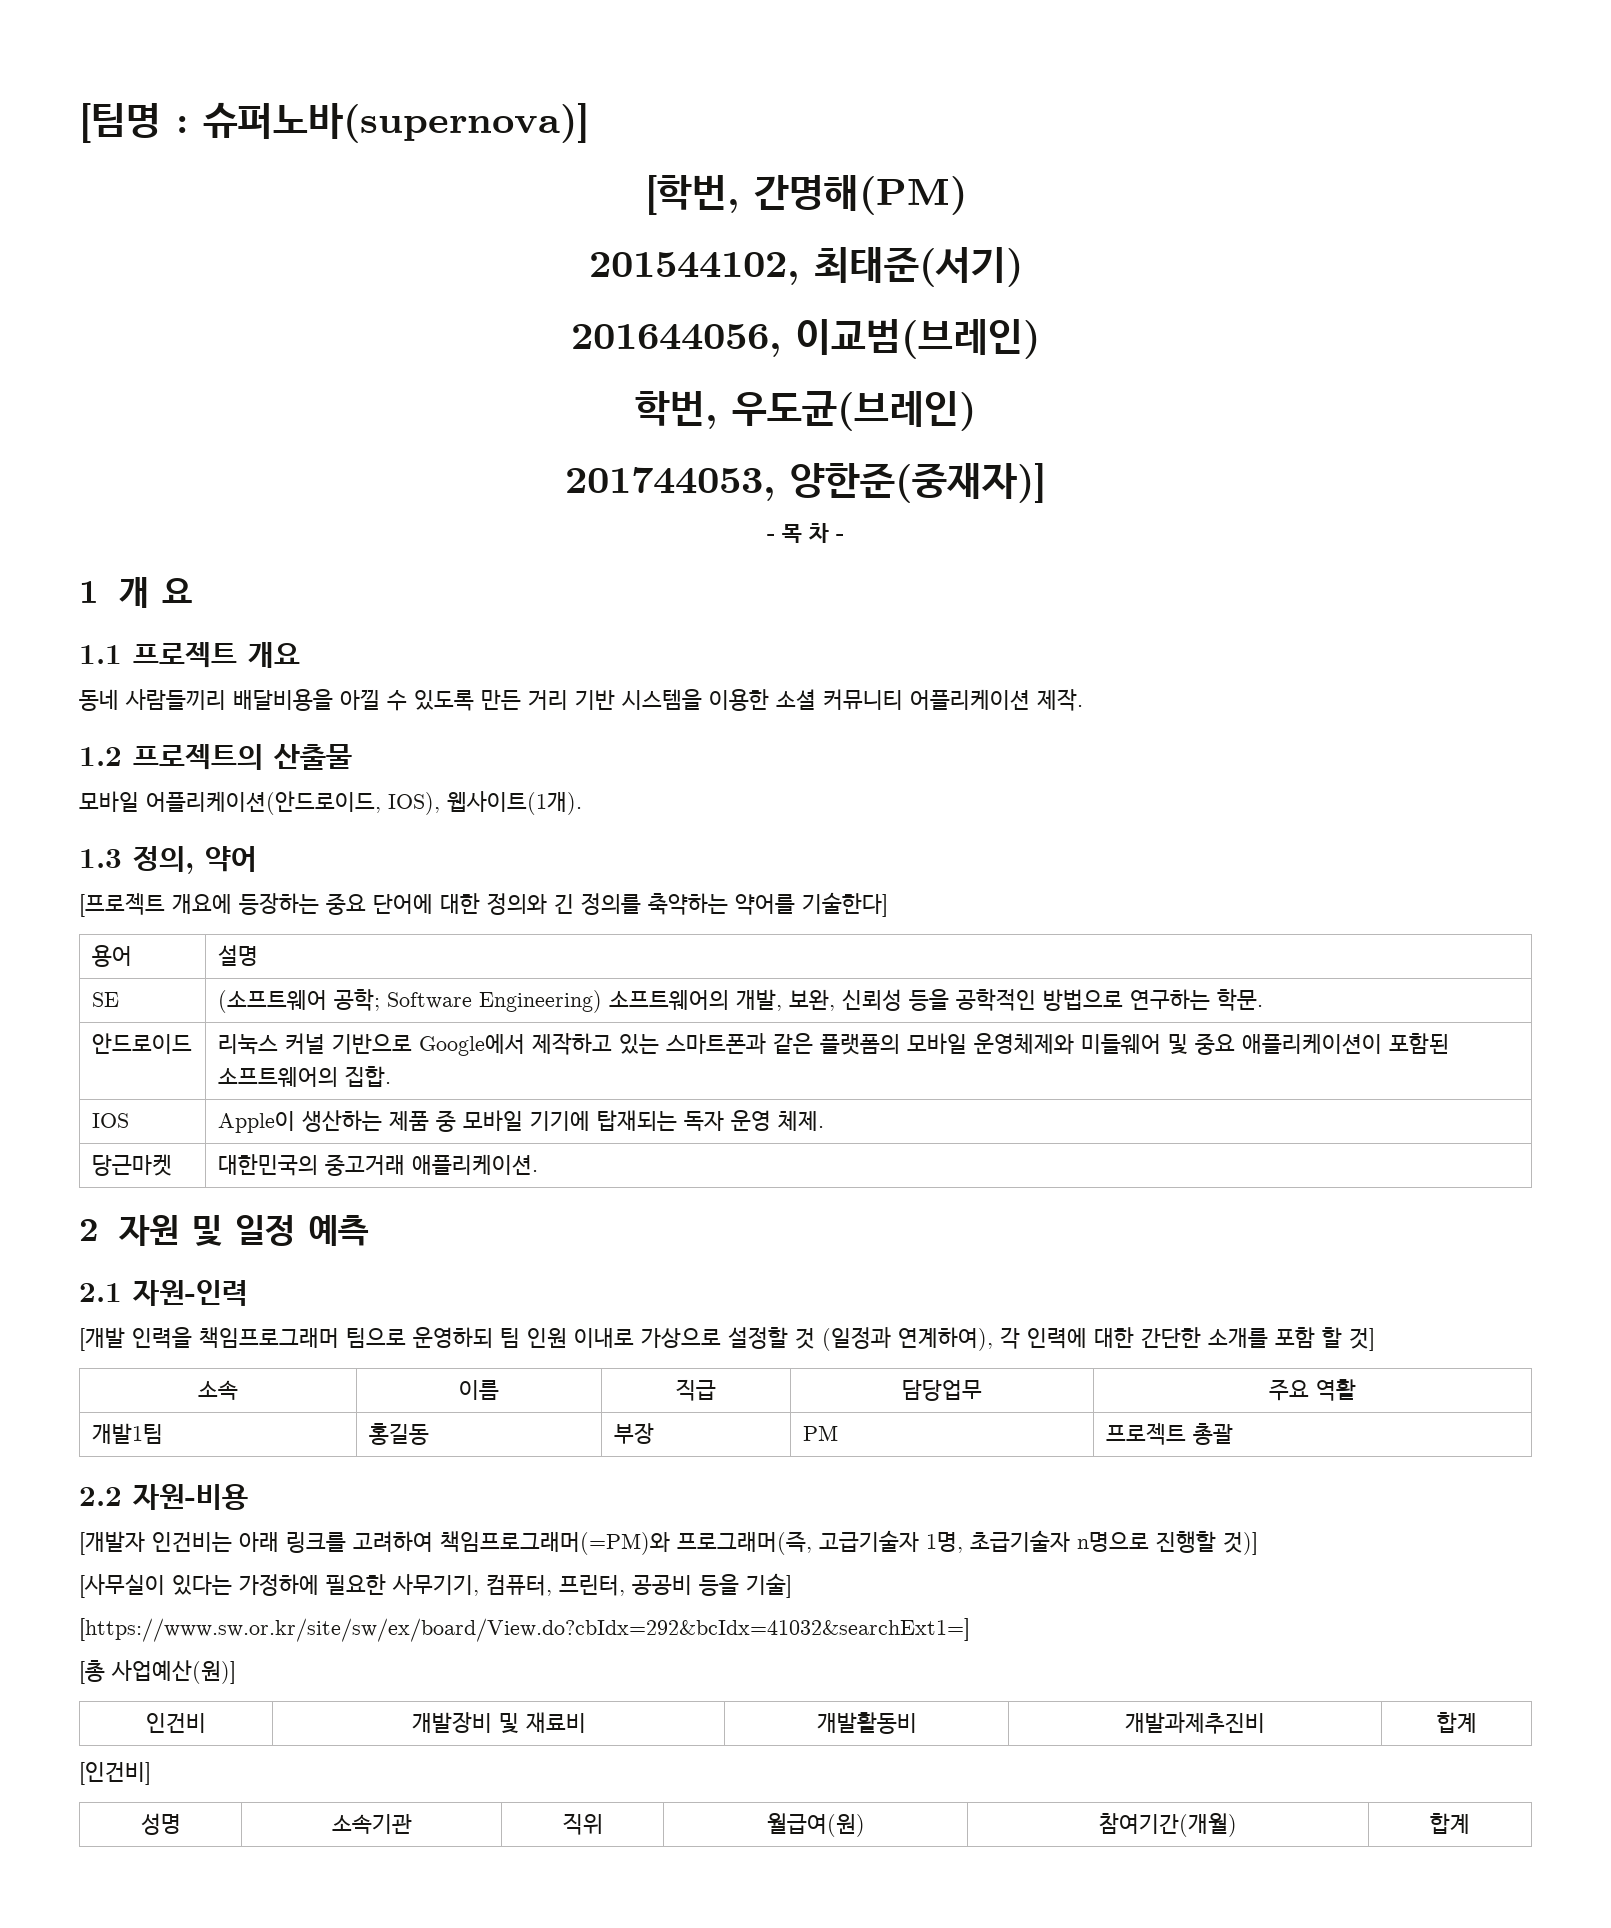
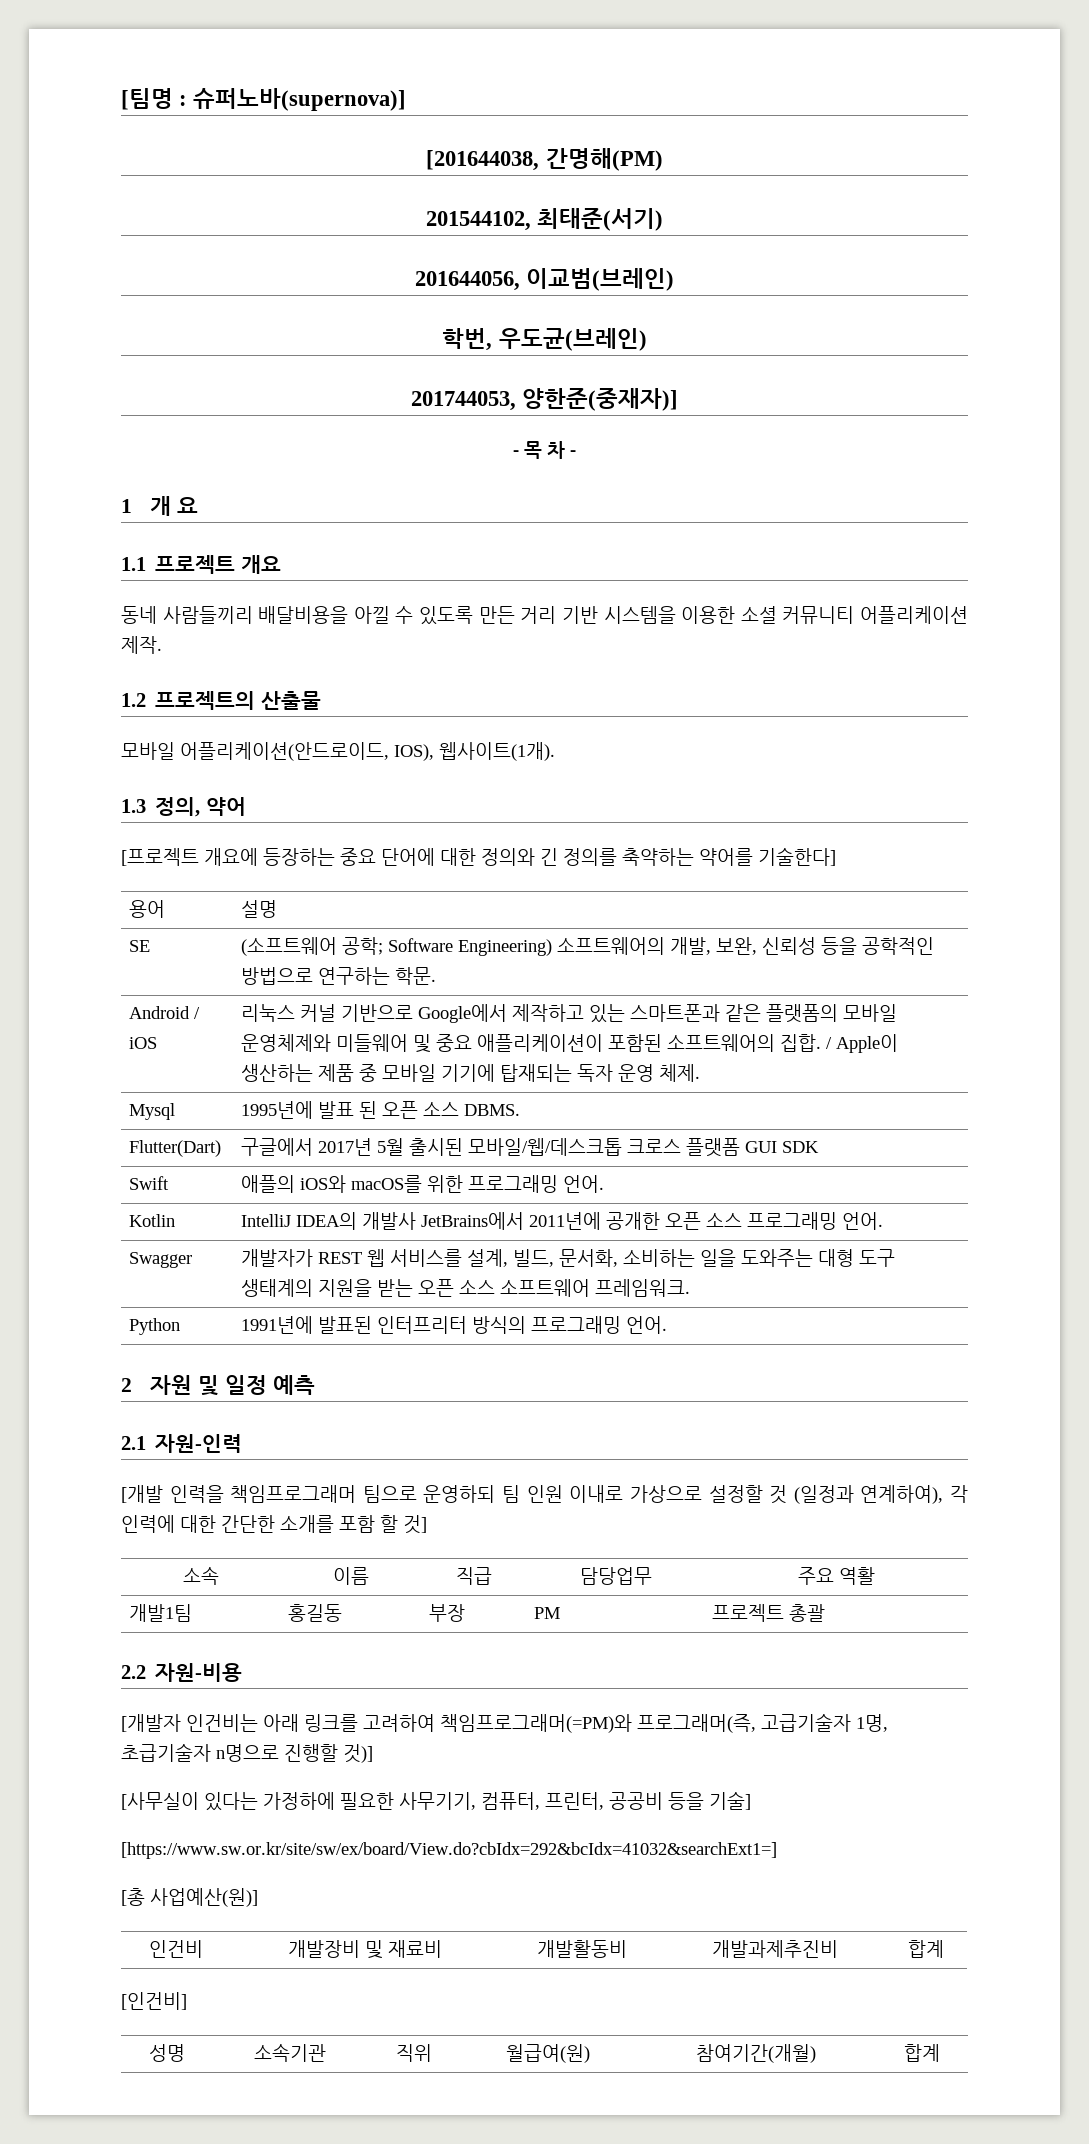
- [학번, 간명해(PM)
+ [201644038, 간명해(PM)
- 안드로이드 | 리눅스 커널 기반으로 Google에서 제작하고 있는 스마트폰과 같은 플랫폼의 모바일 운영체제와 미들웨어 및 중요 애플리케이션이 포함된 소프트웨어의 집합.
- IOS | Apple이 생산하는 제품 중 모바일 기기에 탑재되는 독자 운영 체제.
+ Android / iOS | 리눅스 커널 기반으로 Google에서 제작하고 있는 스마트폰과 같은 플랫폼의 모바일 운영체제와 미들웨어 및 중요 애플리케이션이 포함된 소프트웨어의 집합. / Apple이 생산하는 제품 중 모바일 기기에 탑재되는 독자 운영 체제.
- 당근마켓 | 대한민국의 중고거래 애플리케이션.
+ Mysql | 1995년에 발표 된 오픈 소스 DBMS.
+ Flutter(Dart) | 구글에서 2017년 5월 출시된 모바일/웹/데스크톱 크로스 플랫폼 GUI SDK
+ Swift | 애플의 iOS와 macOS를 위한 프로그래밍 언어.
+ Kotlin | IntelliJ IDEA의 개발사 JetBrains에서 2011년에 공개한 오픈 소스 프로그래밍 언어.
+ Swagger | 개발자가 REST 웹 서비스를 설계, 빌드, 문서화, 소비하는 일을 도와주는 대형 도구 생태계의 지원을 받는 오픈 소스 소프트웨어 프레임워크.
+ Python | 1991년에 발표된 인터프리터 방식의 프로그래밍 언어.

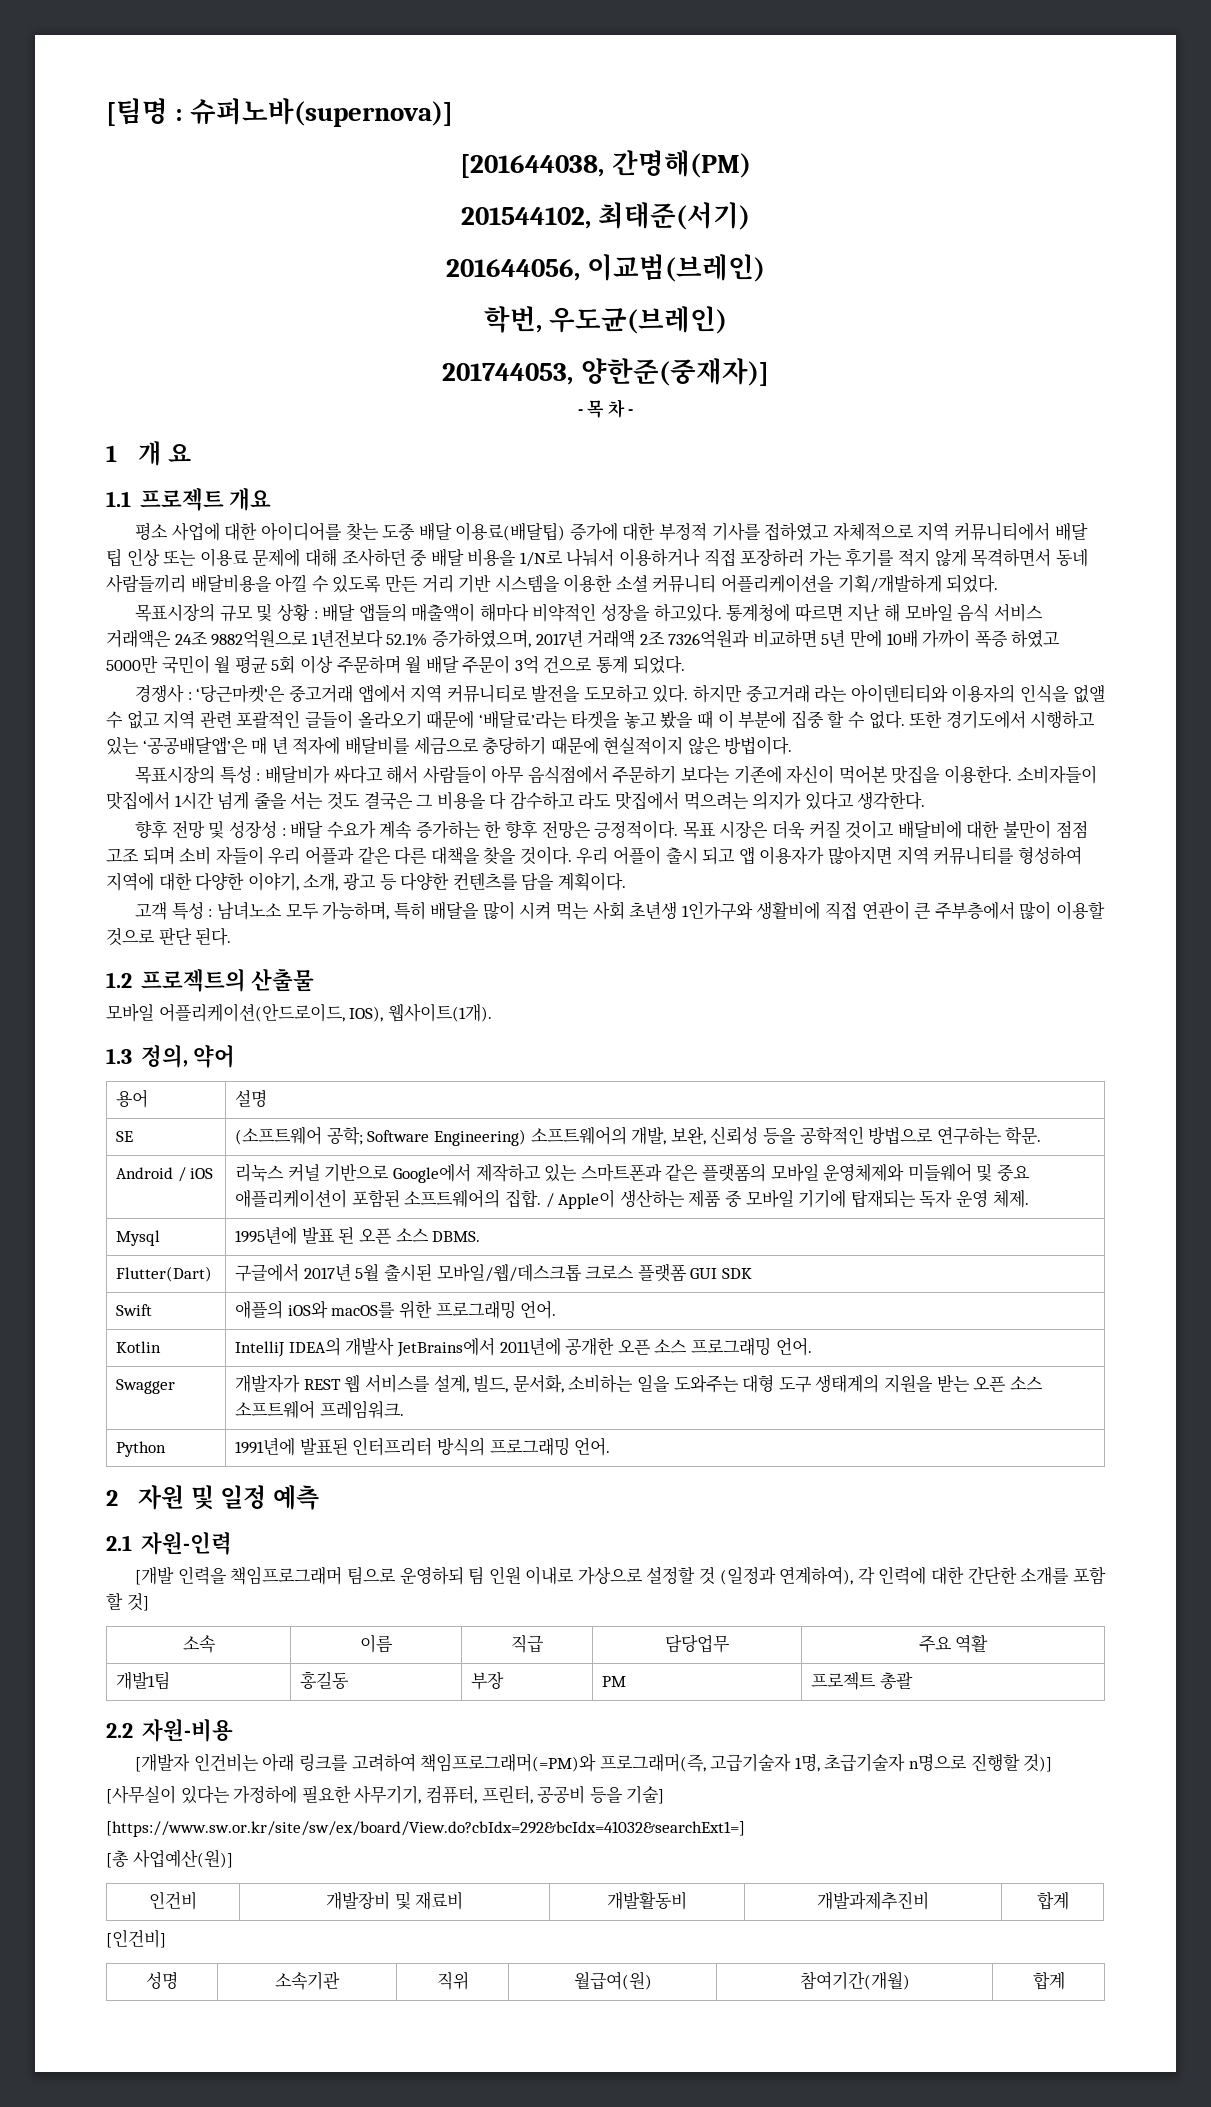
- 동네 사람들끼리 배달비용을 아낄 수 있도록 만든 거리 기반 시스템을 이용한 소셜 커뮤니티 어플리케이션 제작.
+ 평소 사업에 대한 아이디어를 찾는 도중 배달 이용료(배달팁) 증가에 대한 부정적 기사를 접하였고 자체적으로 지역 커뮤니티에서 배달 팁 인상 또는 이용료 문제에 대해 조사하던 중 배달 비용을 1/N로 나눠서 이용하거나 직접 포장하러 가는 후기를 적지 않게 목격하면서 동네 사람들끼리 배달비용을 아낄 수 있도록 만든 거리 기반 시스템을 이용한 소셜 커뮤니티 어플리케이션을 기획/개발하게 되었다.
+ 목표시장의 규모 및 상황 : 배달 앱들의 매출액이 해마다 비약적인 성장을 하고있다. 통계청에 따르면 지난 해 모바일 음식 서비스 거래액은 24조 9882억원으로 1년전보다 52.1% 증가하였으며, 2017년 거래액 2조 7326억원과 비교하면 5년 만에 10배 가까이 폭증 하였고 5000만 국민이 월 평균 5회 이상 주문하며 월 배달 주문이 3억 건으로 통계 되었다.
+ 경쟁사 : ‘당근마켓’은 중고거래 앱에서 지역 커뮤니티로 발전을 도모하고 있다. 하지만 중고거래 라는 아이덴티티와 이용자의 인식을 없앨 수 없고 지역 관련 포괄적인 글들이 올라오기 때문에 ‘배달료’라는 타겟을 놓고 봤을 때 이 부분에 집중 할 수 없다. 또한 경기도에서 시행하고 있는 ‘공공배달앱’은 매 년 적자에 배달비를 세금으로 충당하기 때문에 현실적이지 않은 방법이다.
+ 목표시장의 특성 : 배달비가 싸다고 해서 사람들이 아무 음식점에서 주문하기 보다는 기존에 자신이 먹어본 맛집을 이용한다. 소비자들이 맛집에서 1시간 넘게 줄을 서는 것도 결국은 그 비용을 다 감수하고 라도 맛집에서 먹으려는 의지가 있다고 생각한다.
+ 향후 전망 및 성장성 : 배달 수요가 계속 증가하는 한 향후 전망은 긍정적이다. 목표 시장은 더욱 커질 것이고 배달비에 대한 불만이 점점 고조 되며 소비 자들이 우리 어플과 같은 다른 대책을 찾을 것이다. 우리 어플이 출시 되고 앱 이용자가 많아지면 지역 커뮤니티를 형성하여 지역에 대한 다양한 이야기, 소개, 광고 등 다양한 컨텐츠를 담을 계획이다.
+ 고객 특성 : 남녀노소 모두 가능하며, 특히 배달을 많이 시켜 먹는 사회 초년생 1인가구와 생활비에 직접 연관이 큰 주부층에서 많이 이용할 것으로 판단 된다.
- [프로젝트 개요에 등장하는 중요 단어에 대한 정의와 긴 정의를 축약하는 약어를 기술한다]

